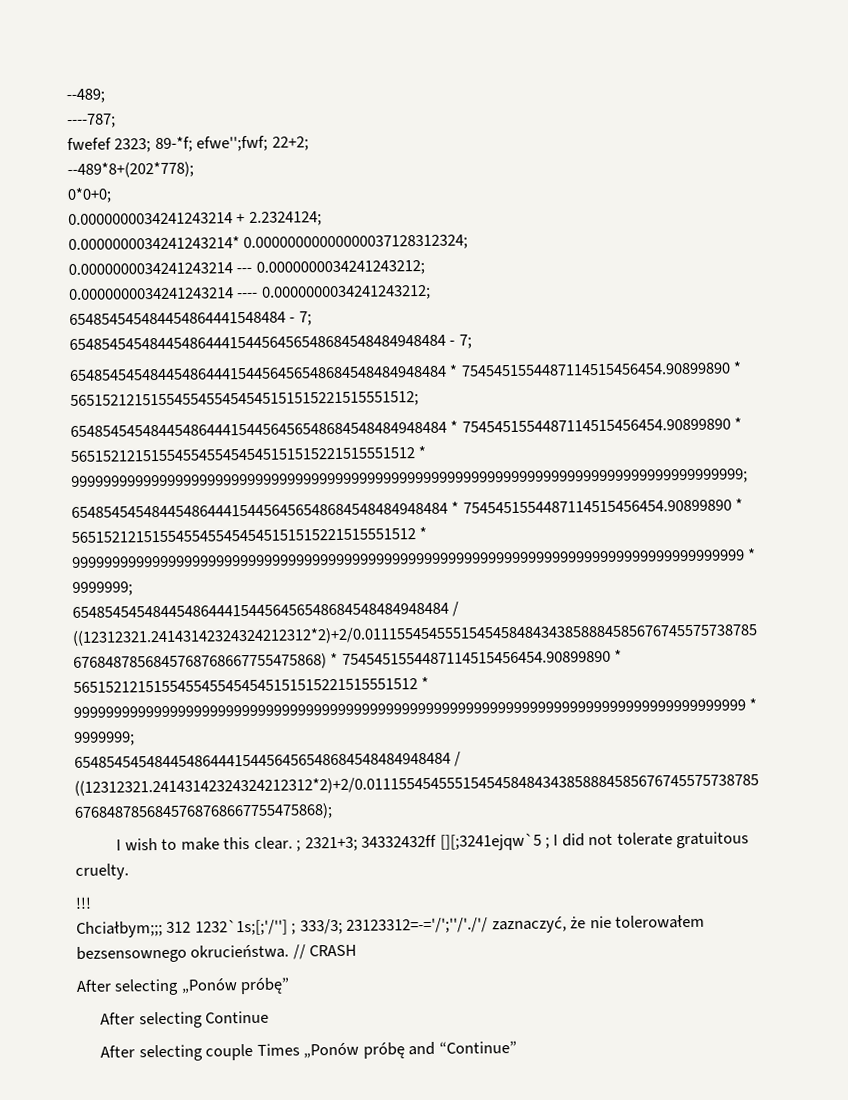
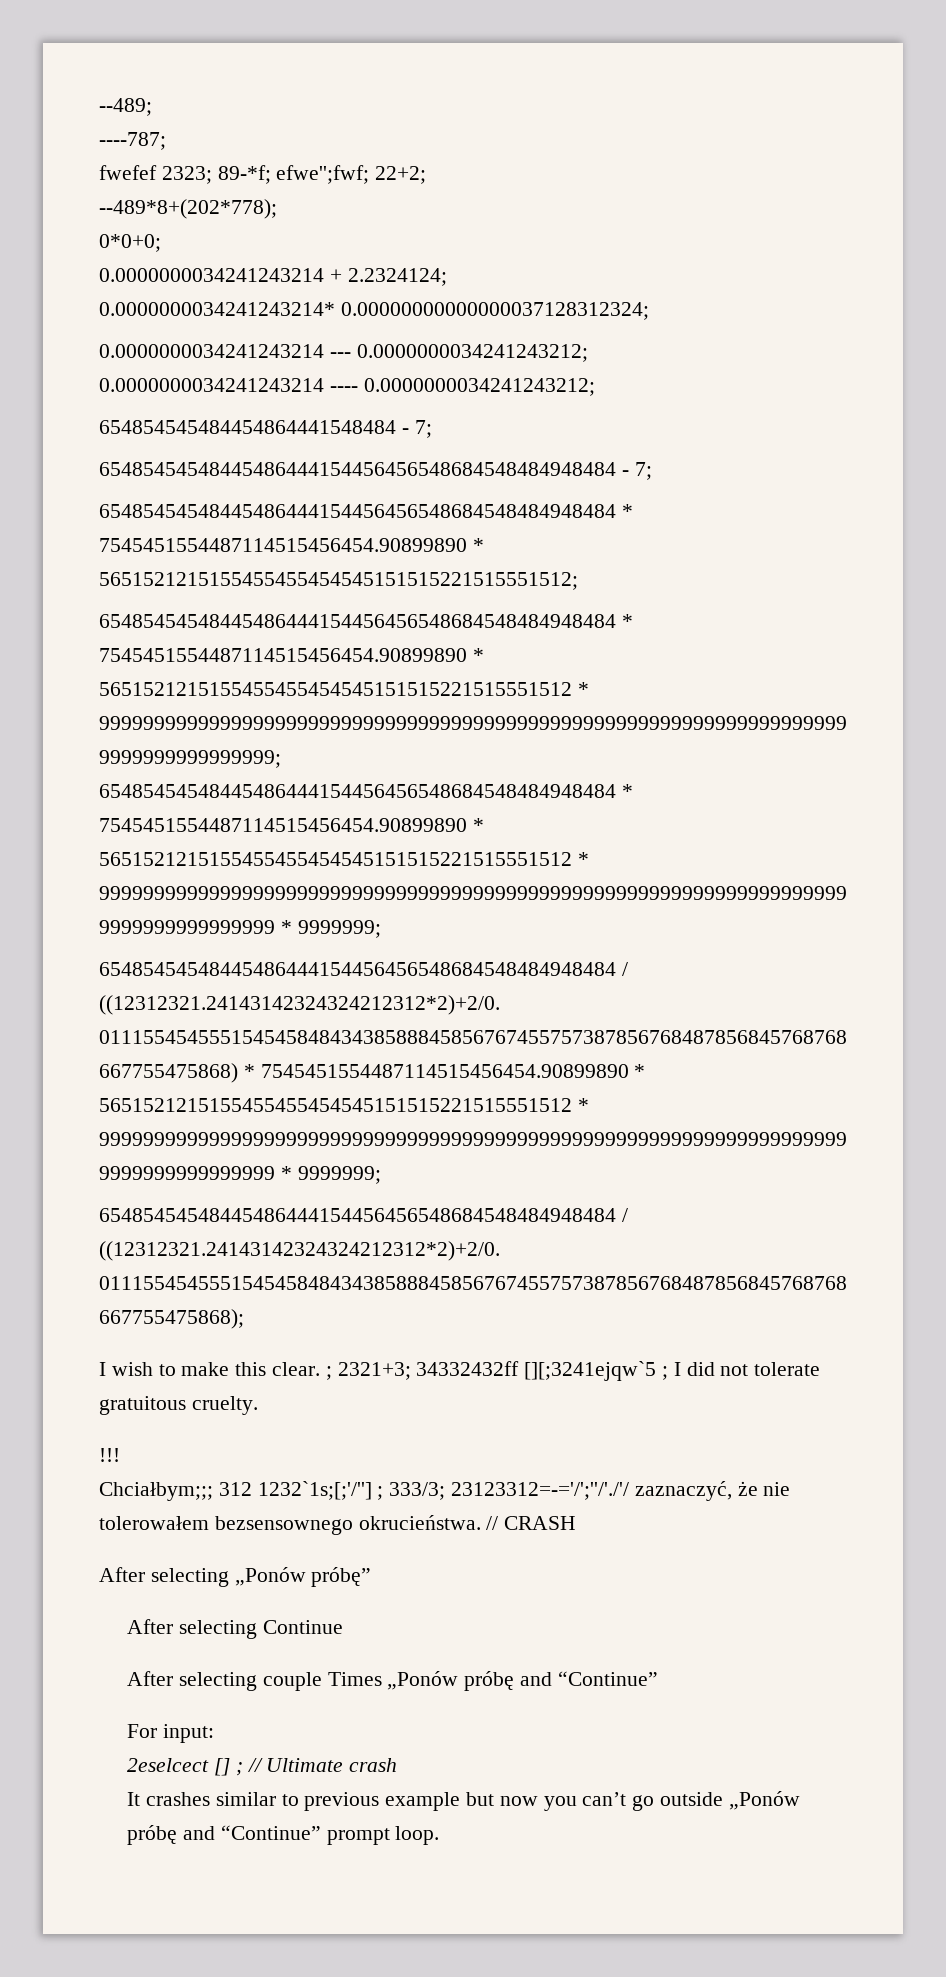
+ For input:
+ 2eselcect [] ; // Ultimate crash
+ It crashes similar to previous example but now you can’t go outside „Ponów próbę and “Continue” prompt loop.

